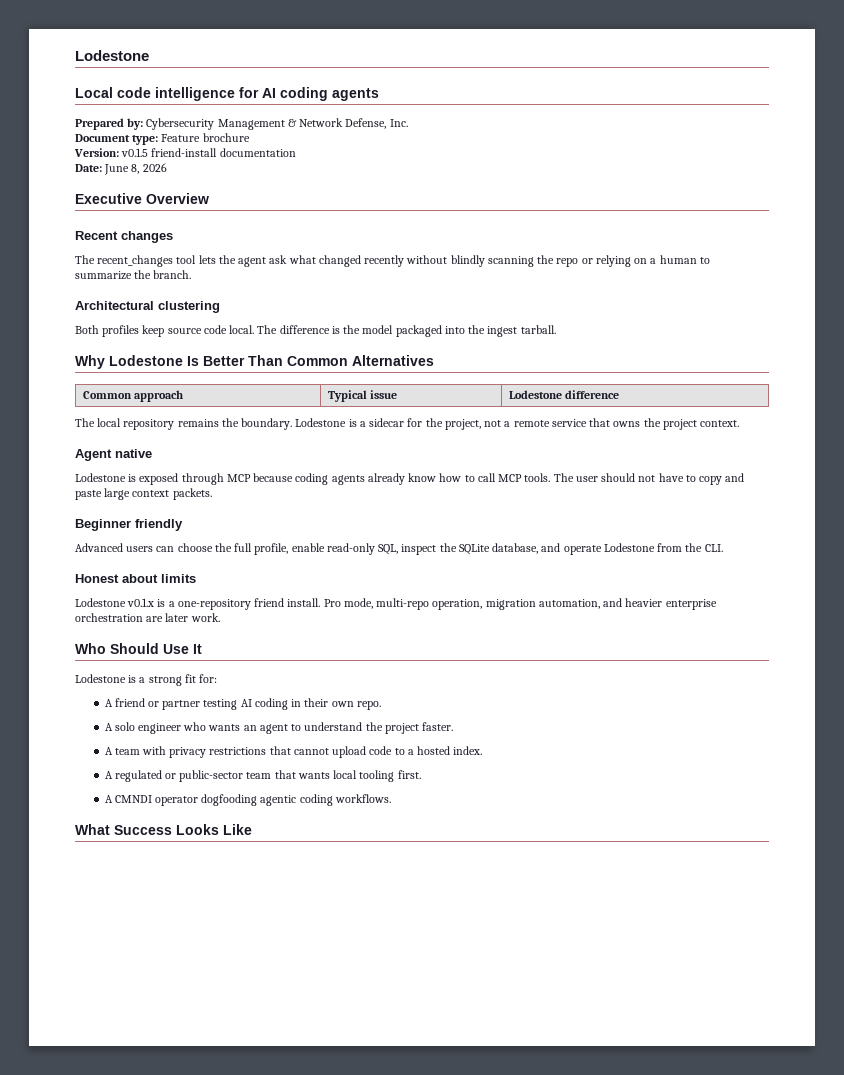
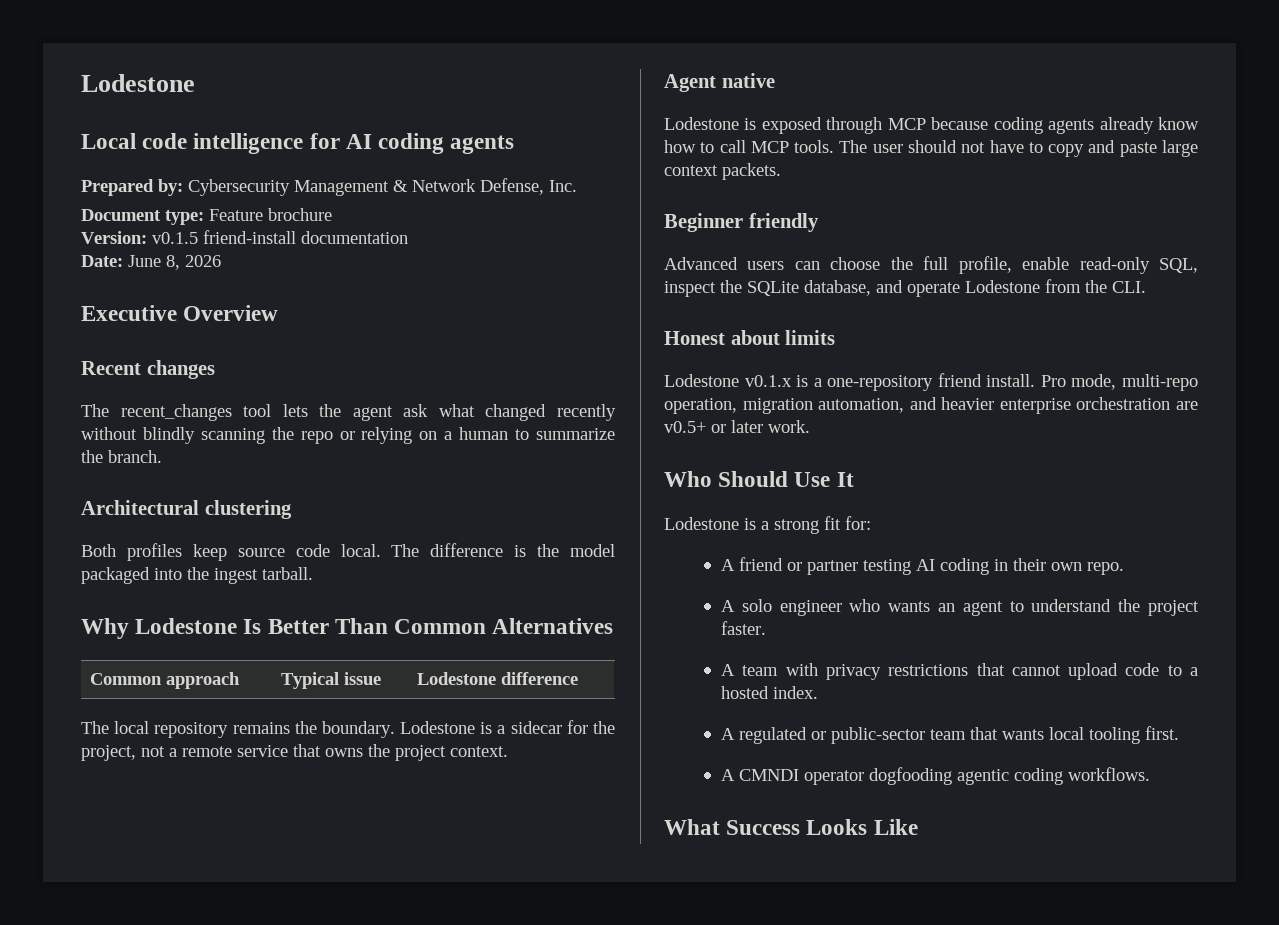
- Pro mode, multi-repo operation, migration automation, and heavier enterprise orchestration are later work.
+ Pro mode, multi-repo operation, migration automation, and heavier enterprise orchestration are v0.5+ or later work.

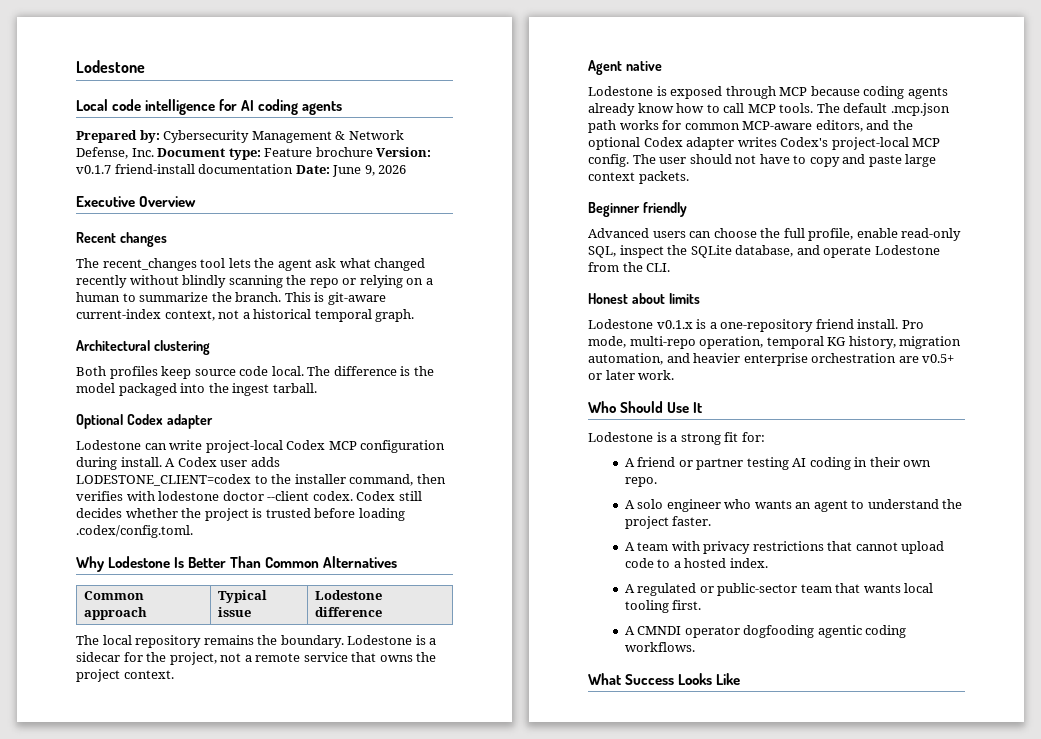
- Prepared by: Cybersecurity Management & Network Defense, Inc.
- Document type: Feature brochure
- Version: v0.1.5 friend-install documentation
- Date: June 8, 2026
+ Prepared by: Cybersecurity Management & Network Defense, Inc. Document type: Feature brochure Version: v0.1.7 friend-install documentation Date: June 9, 2026
+ This is git-aware current-index context, not a historical temporal graph.
+ Optional Codex adapter
+ Lodestone can write project-local Codex MCP configuration during install. A Codex user adds LODESTONE_CLIENT=codex to the installer command, then verifies with lodestone doctor --client codex. Codex still decides whether the project is trusted before loading .codex/config.toml.
- The user should not have to copy and paste large context packets.
+ The default .mcp.json path works for common MCP-aware editors, and the optional Codex adapter writes Codex's project-local MCP config. The user should not have to copy and paste large context packets.
- Pro mode, multi-repo operation, migration automation, and heavier enterprise orchestration are v0.5+ or later work.
+ Pro mode, multi-repo operation, temporal KG history, migration automation, and heavier enterprise orchestration are v0.5+ or later work.

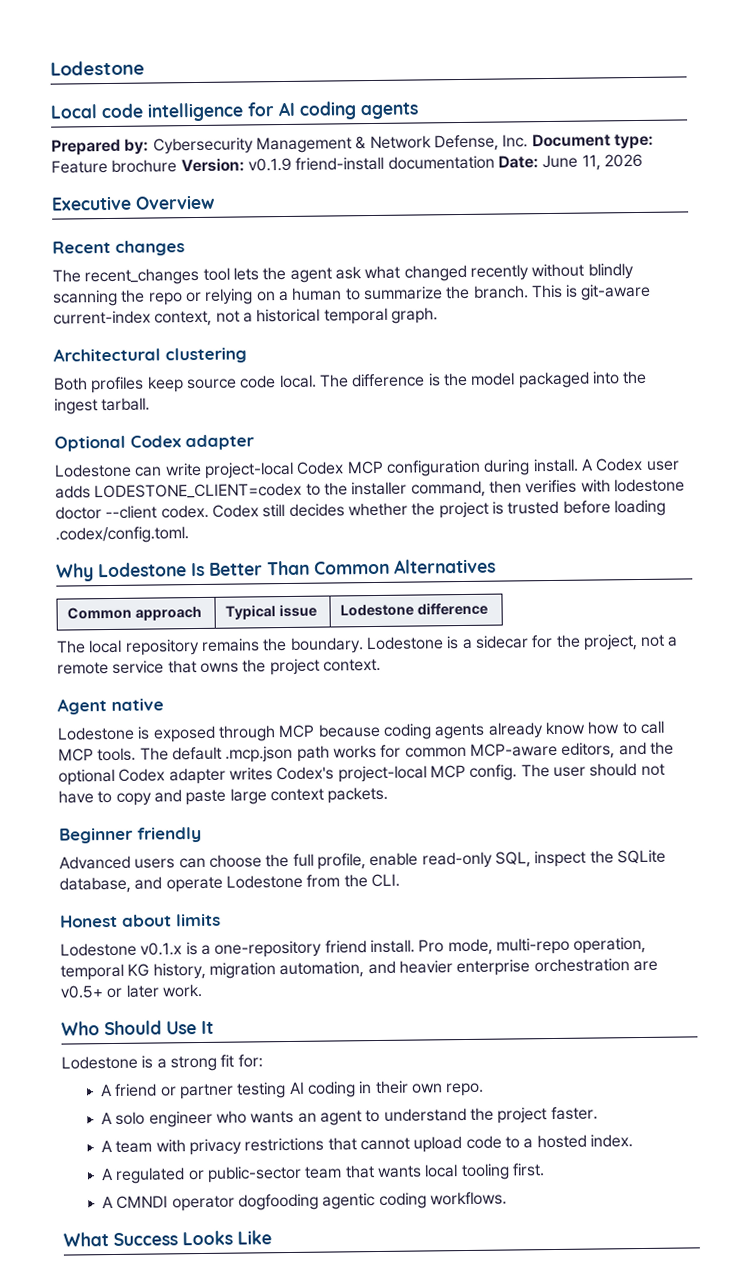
- Prepared by: Cybersecurity Management & Network Defense, Inc. Document type: Feature brochure Version: v0.1.7 friend-install documentation Date: June 9, 2026
+ Prepared by: Cybersecurity Management & Network Defense, Inc. Document type: Feature brochure Version: v0.1.9 friend-install documentation Date: June 11, 2026

